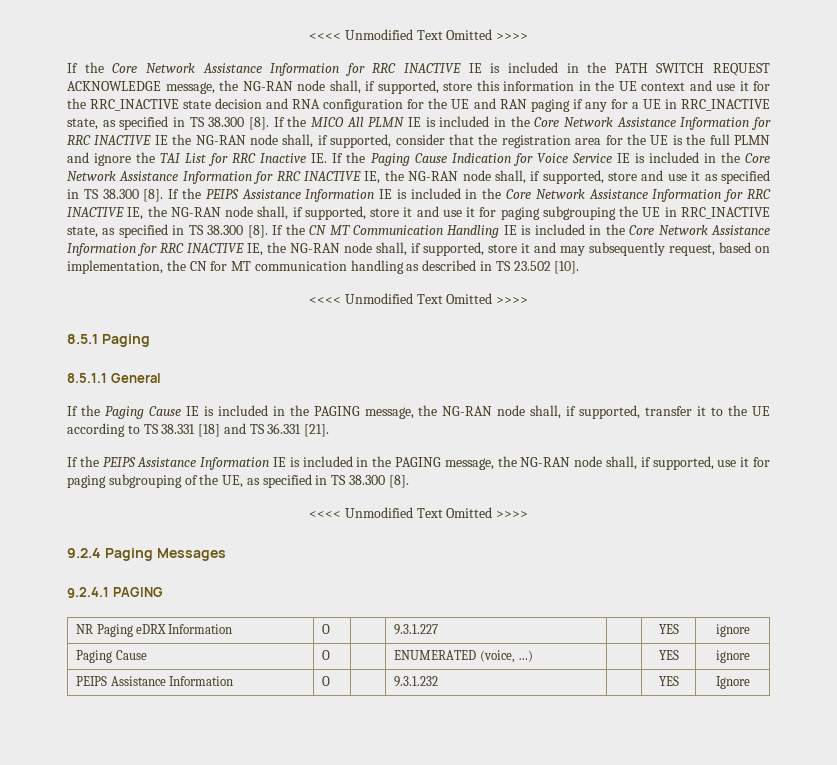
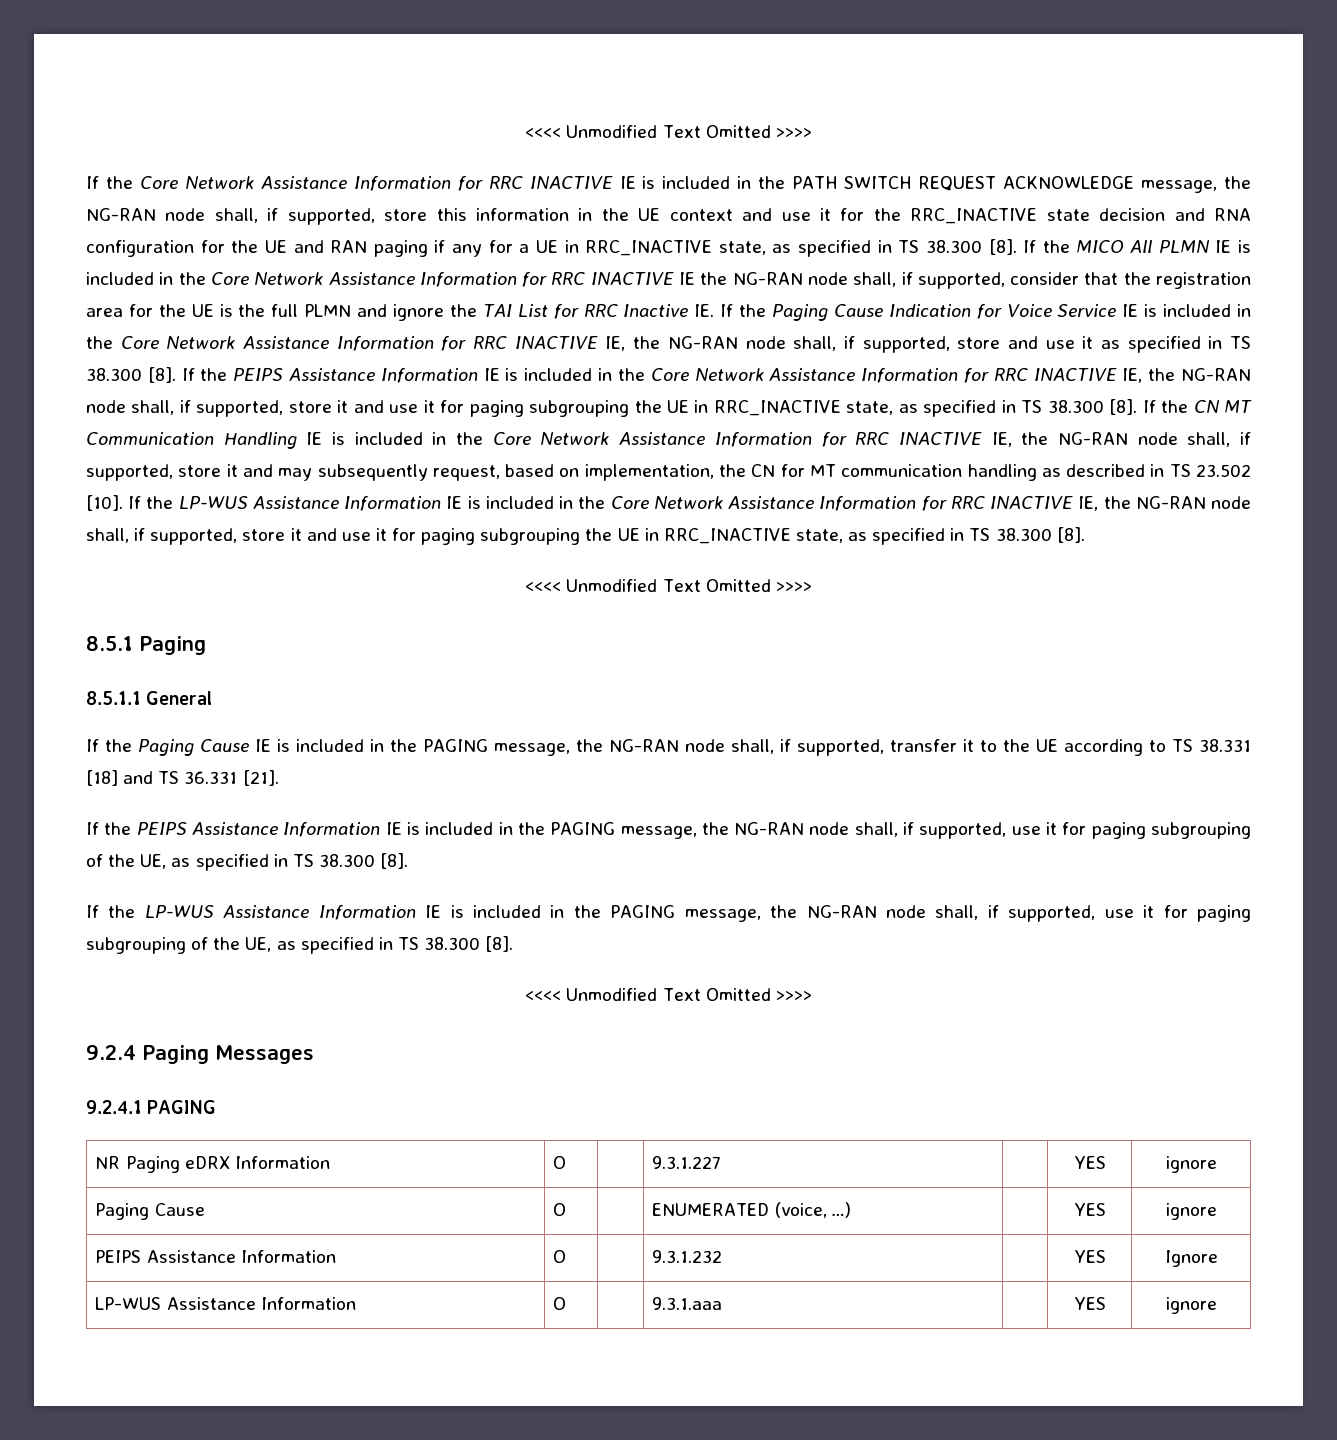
+ If the LP-WUS Assistance Information IE is included in the Core Network Assistance Information for RRC INACTIVE IE, the NG-RAN node shall, if supported, store it and use it for paging subgrouping the UE in RRC_INACTIVE state, as specified in TS 38.300 [8].
+ If the LP-WUS Assistance Information IE is included in the PAGING message, the NG-RAN node shall, if supported, use it for paging subgrouping of the UE, as specified in TS 38.300 [8].
+ LP-WUS Assistance Information | O | | 9.3.1.aaa | | YES | ignore

